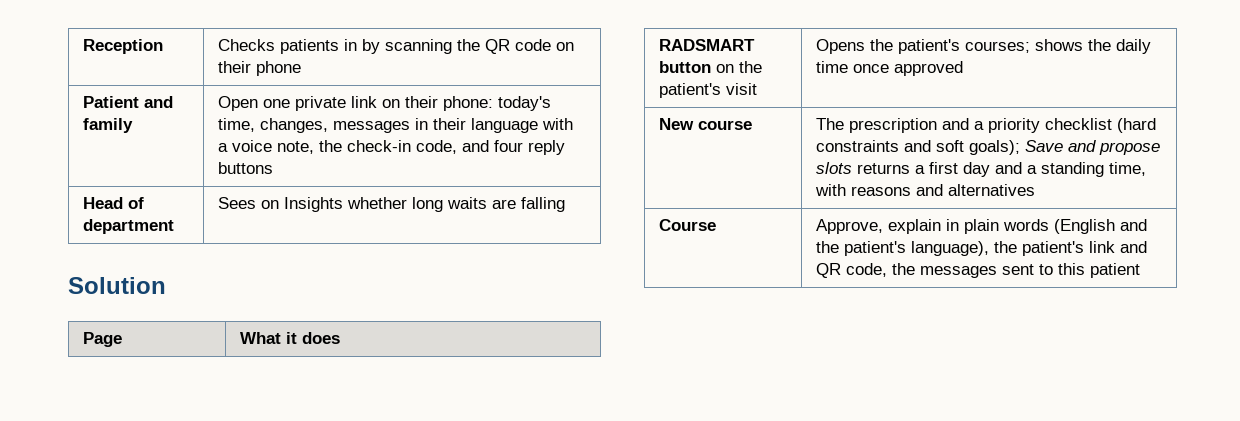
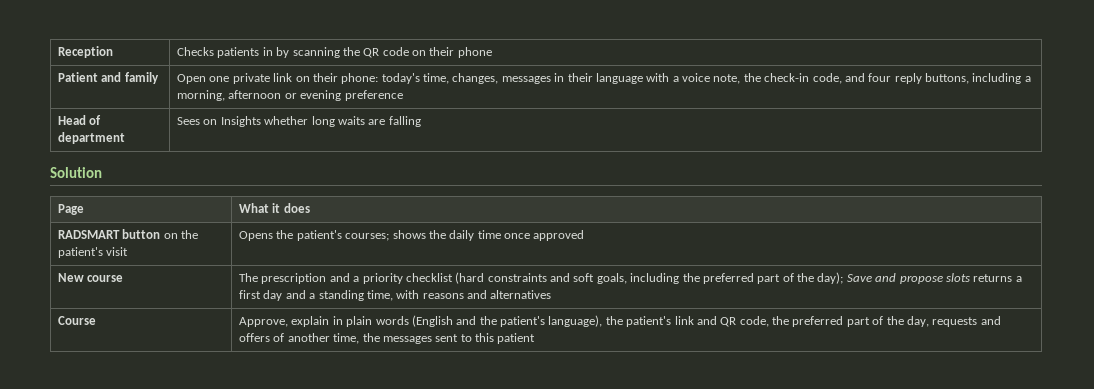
- Patient and family | Open one private link on their phone: today's time, changes, messages in their language with a voice note, the check-in code, and four reply buttons
+ Patient and family | Open one private link on their phone: today's time, changes, messages in their language with a voice note, the check-in code, and four reply buttons, including a morning, afternoon or evening preference
- New course | The prescription and a priority checklist (hard constraints and soft goals); Save and propose slots returns a first day and a standing time, with reasons and alternatives
+ New course | The prescription and a priority checklist (hard constraints and soft goals, including the preferred part of the day); Save and propose slots returns a first day and a standing time, with reasons and alternatives
- Course | Approve, explain in plain words (English and the patient's language), the patient's link and QR code, the messages sent to this patient
+ Course | Approve, explain in plain words (English and the patient's language), the patient's link and QR code, the preferred part of the day, requests and offers of another time, the messages sent to this patient

